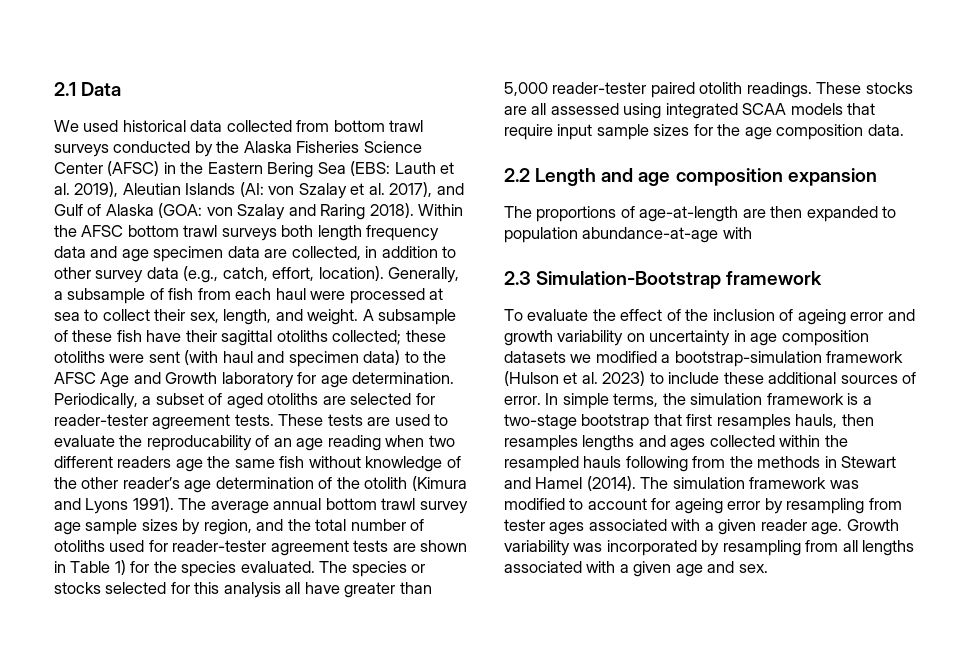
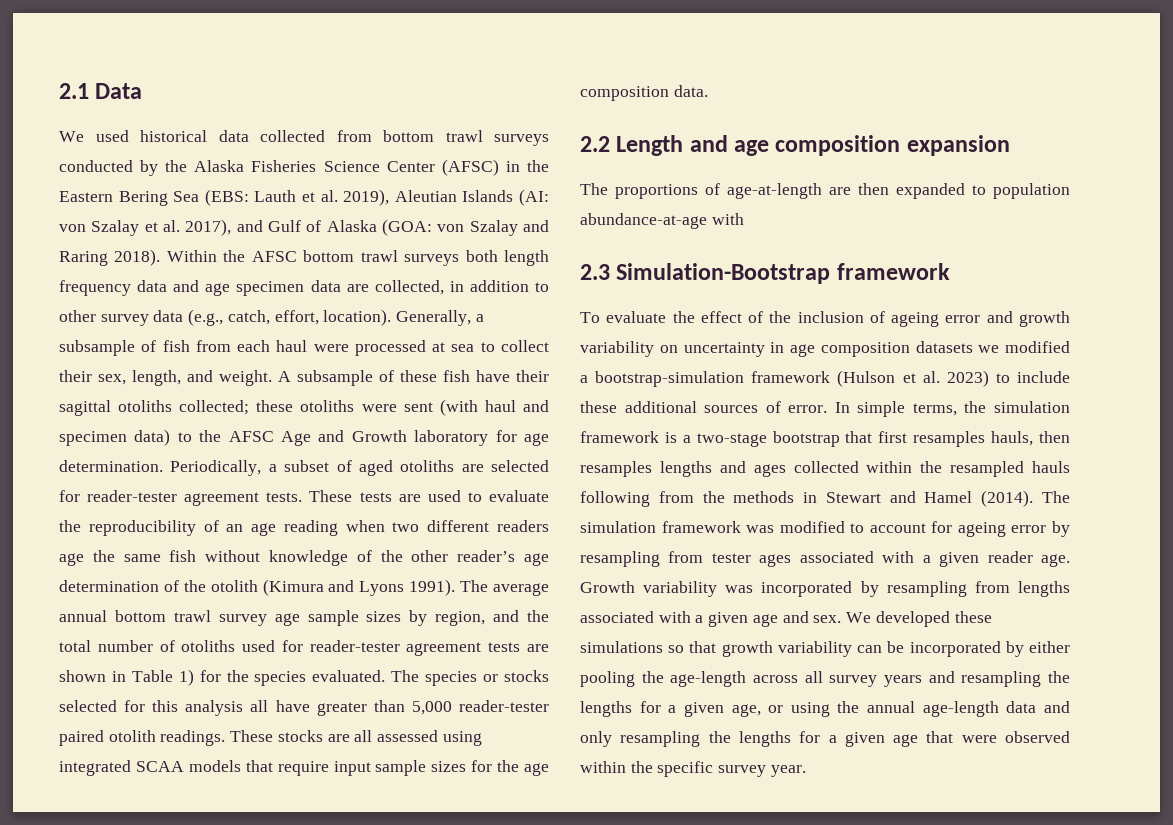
- These tests are used to evaluate the reproducability of an age reading when two different readers age the same fish without knowledge of the other reader’s age determination of the otolith (Kimura and Lyons 1991).
+ These tests are used to evaluate the reproducibility of an age reading when two different readers age the same fish without knowledge of the other reader’s age determination of the otolith (Kimura and Lyons 1991).
- Growth variability was incorporated by resampling from all lengths associated with a given age and sex.
+ Growth variability was incorporated by resampling from lengths associated with a given age and sex.
+ We developed these simulations so that growth variability can be incorporated by either pooling the age-length across all survey years and resampling the lengths for a given age, or using the annual age-length data and only resampling the lengths for a given age that were observed within the specific survey year.

